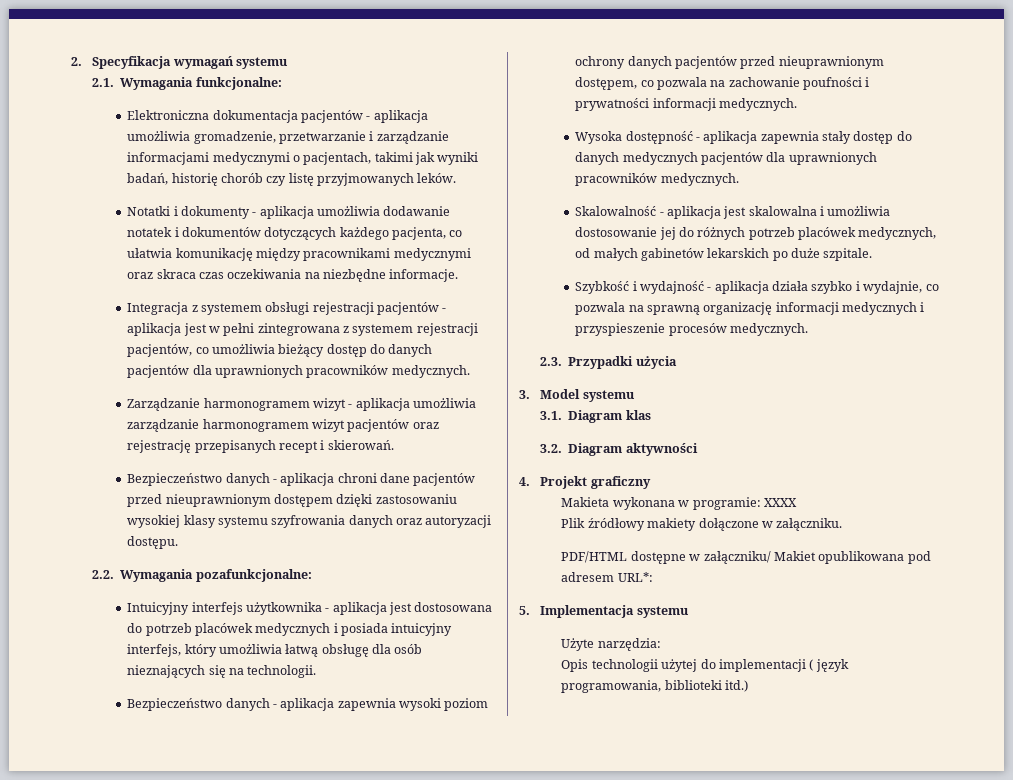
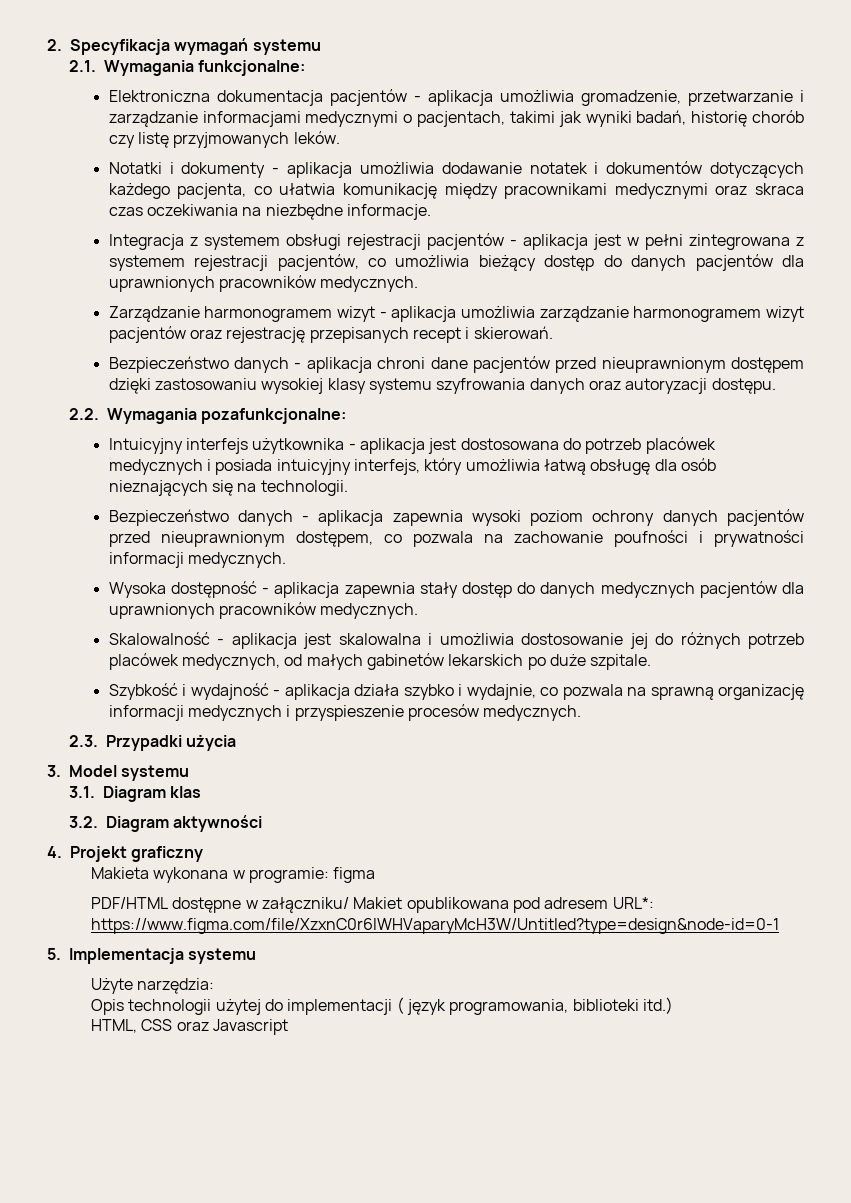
- Makieta wykonana w programie: XXXX
- Plik źródłowy makiety dołączone w załączniku.
+ Makieta wykonana w programie: figma
- PDF/HTML dostępne w załączniku/ Makiet opublikowana pod adresem URL*:
+ PDF/HTML dostępne w załączniku/ Makiet opublikowana pod adresem URL*: https://www.figma.com/file/XzxnC0r6IWHVaparyMcH3W/Untitled?type=design&node-id=0-1
+ HTML, CSS oraz Javascript

